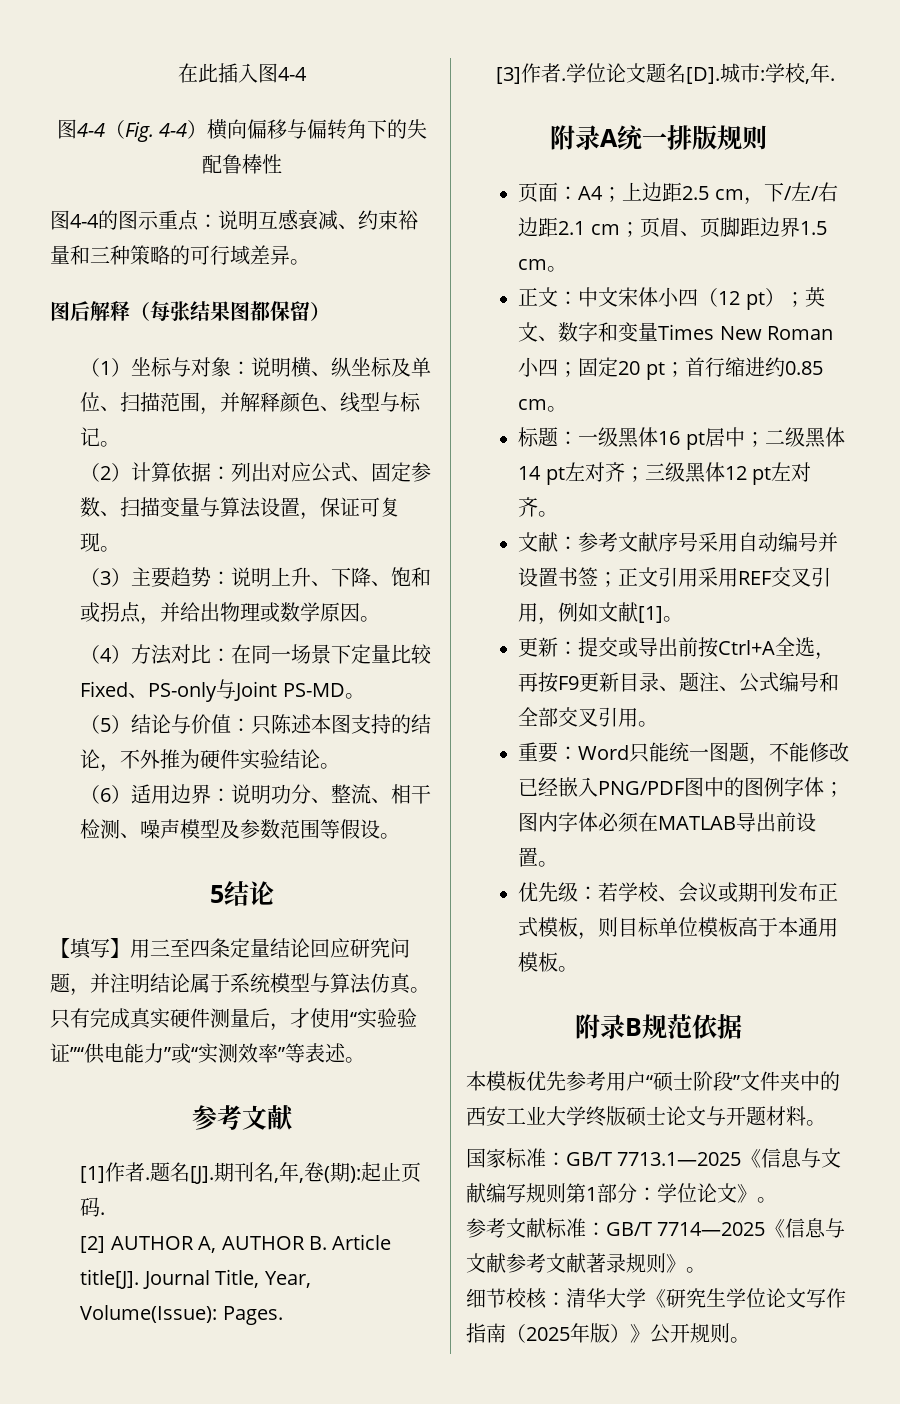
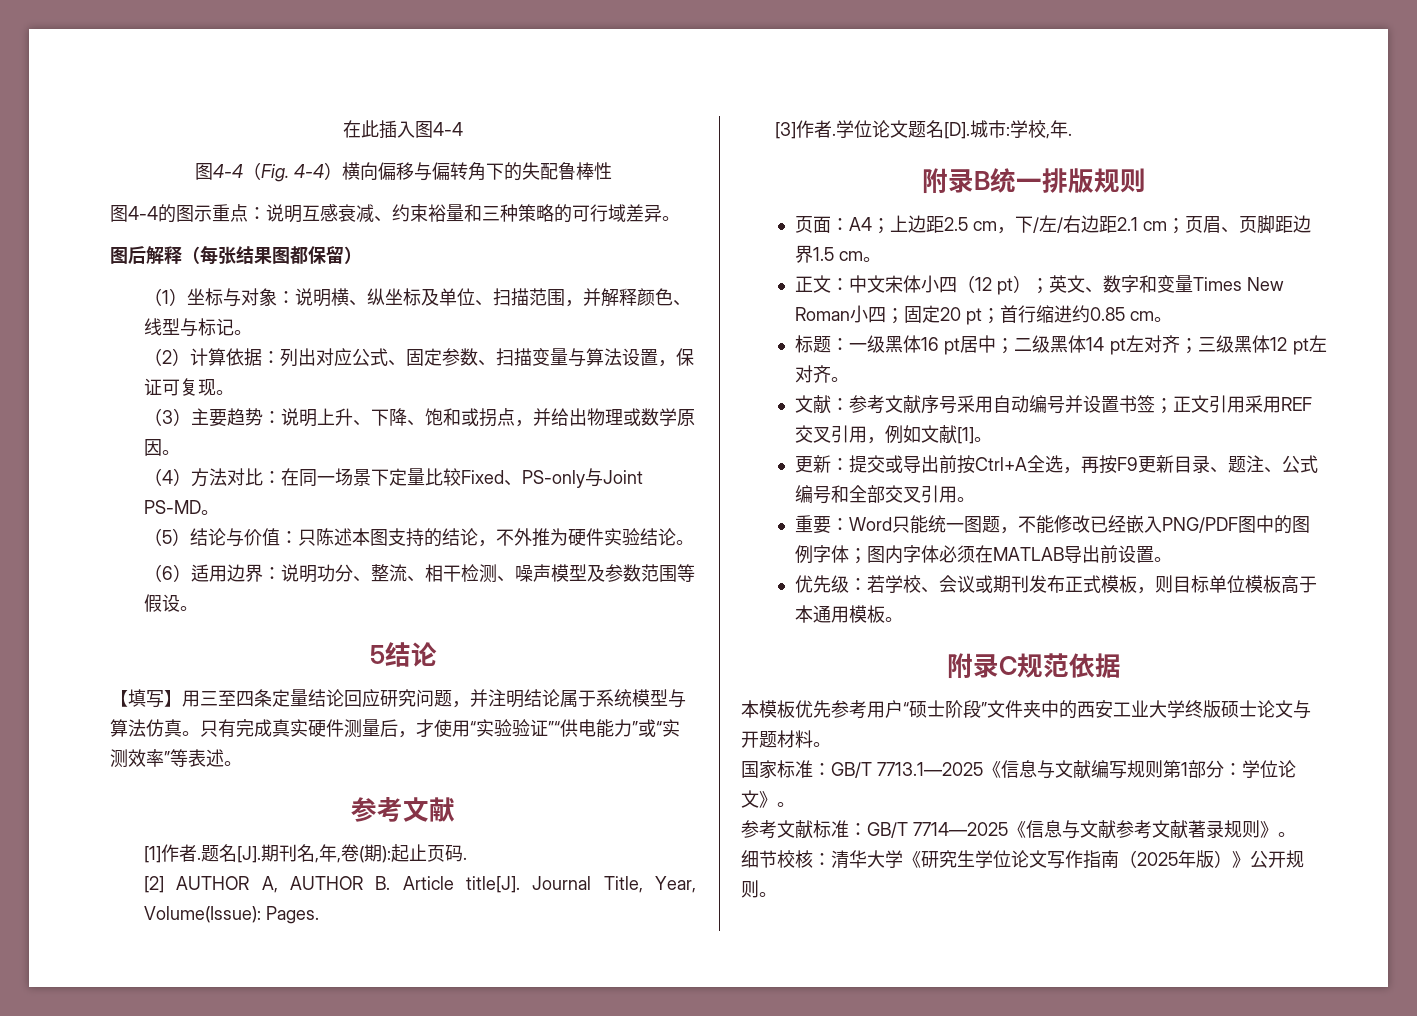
- 附录A统一排版规则
+ 附录B统一排版规则
- 附录B规范依据
+ 附录C规范依据

